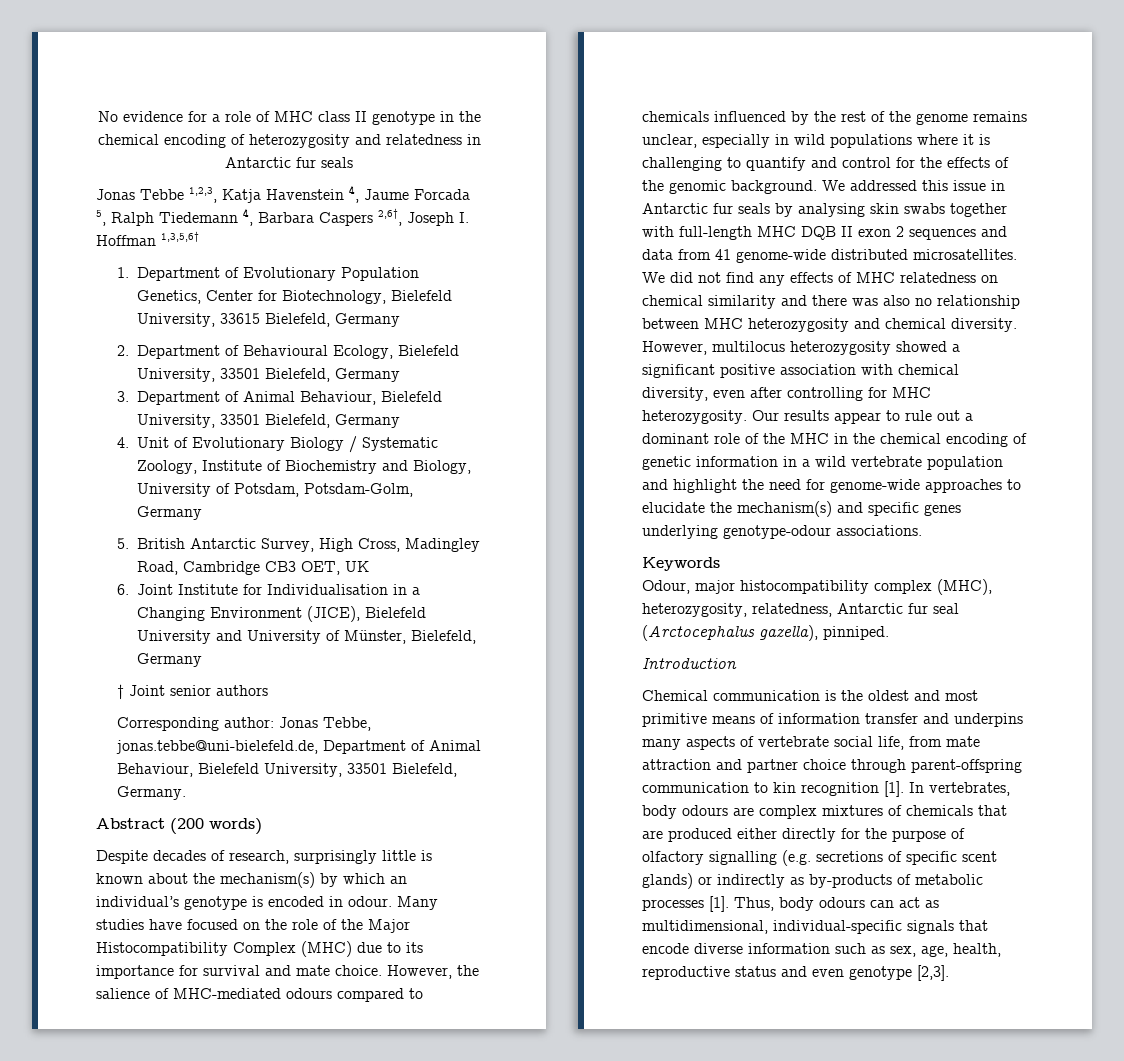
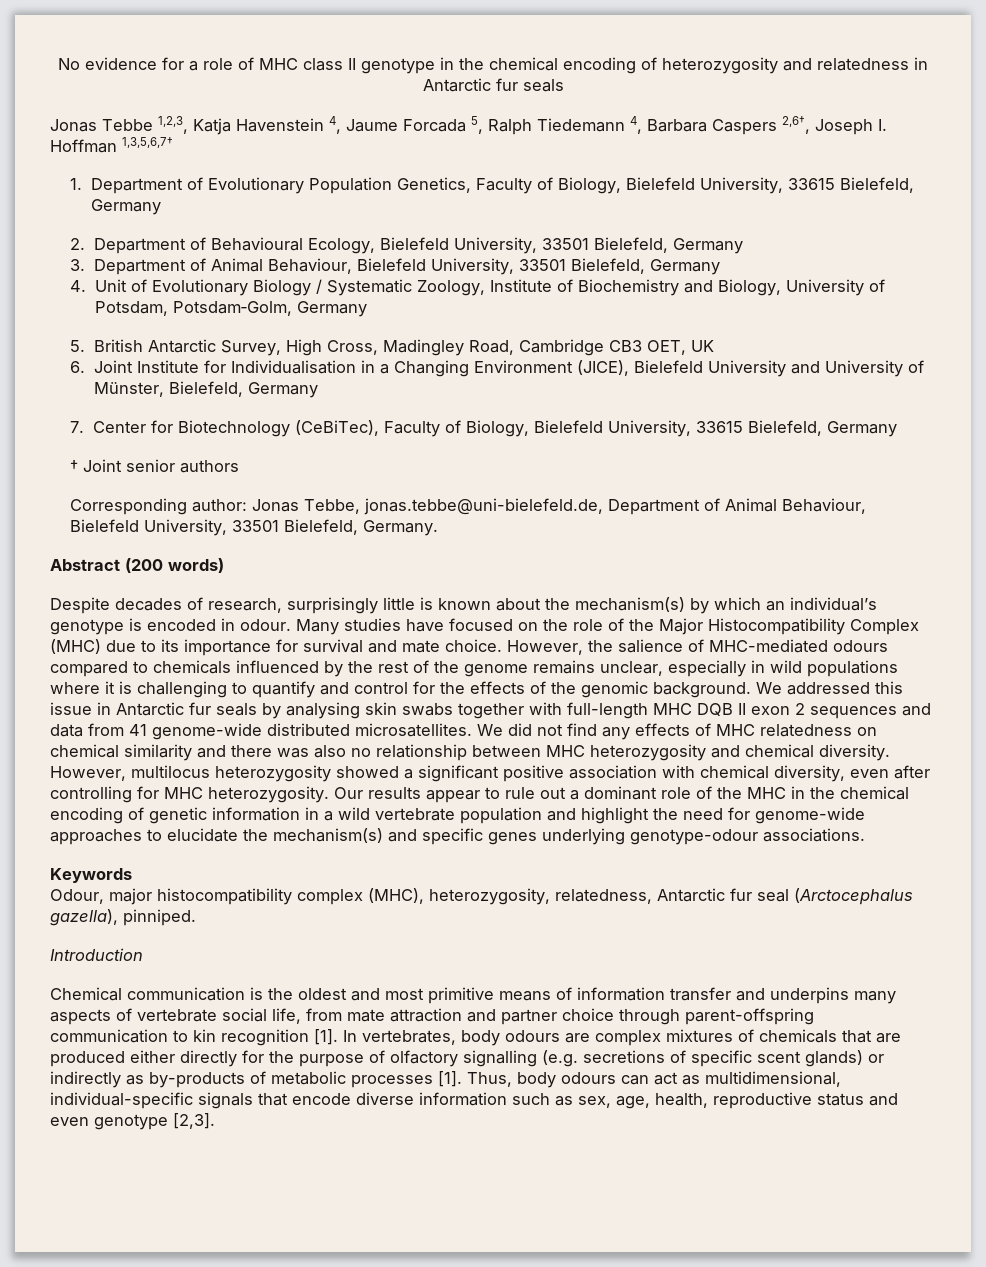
- Jonas Tebbe 1,2,3, Katja Havenstein 4, Jaume Forcada 5, Ralph Tiedemann 4, Barbara Caspers 2,6†, Joseph I. Hoffman 1,3,5,6†
+ Jonas Tebbe 1,2,3, Katja Havenstein 4, Jaume Forcada 5, Ralph Tiedemann 4, Barbara Caspers 2,6†, Joseph I. Hoffman 1,3,5,6,7†
- 1. Department of Evolutionary Population Genetics, Center for Biotechnology, Bielefeld University, 33615 Bielefeld, Germany
+ 1. Department of Evolutionary Population Genetics, Faculty of Biology, Bielefeld University, 33615 Bielefeld, Germany
+ 7. Center for Biotechnology (CeBiTec), Faculty of Biology, Bielefeld University, 33615 Bielefeld, Germany

